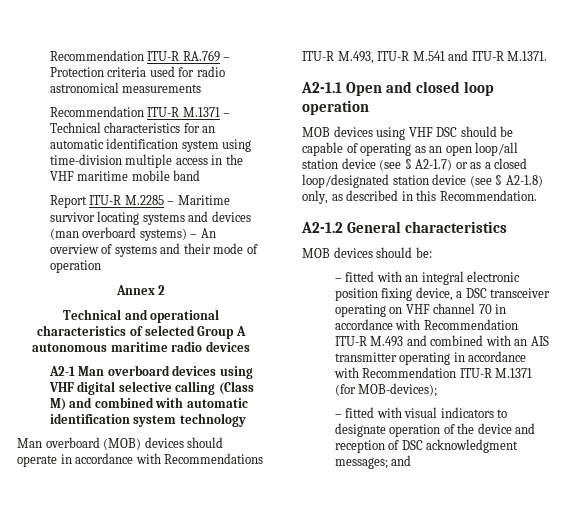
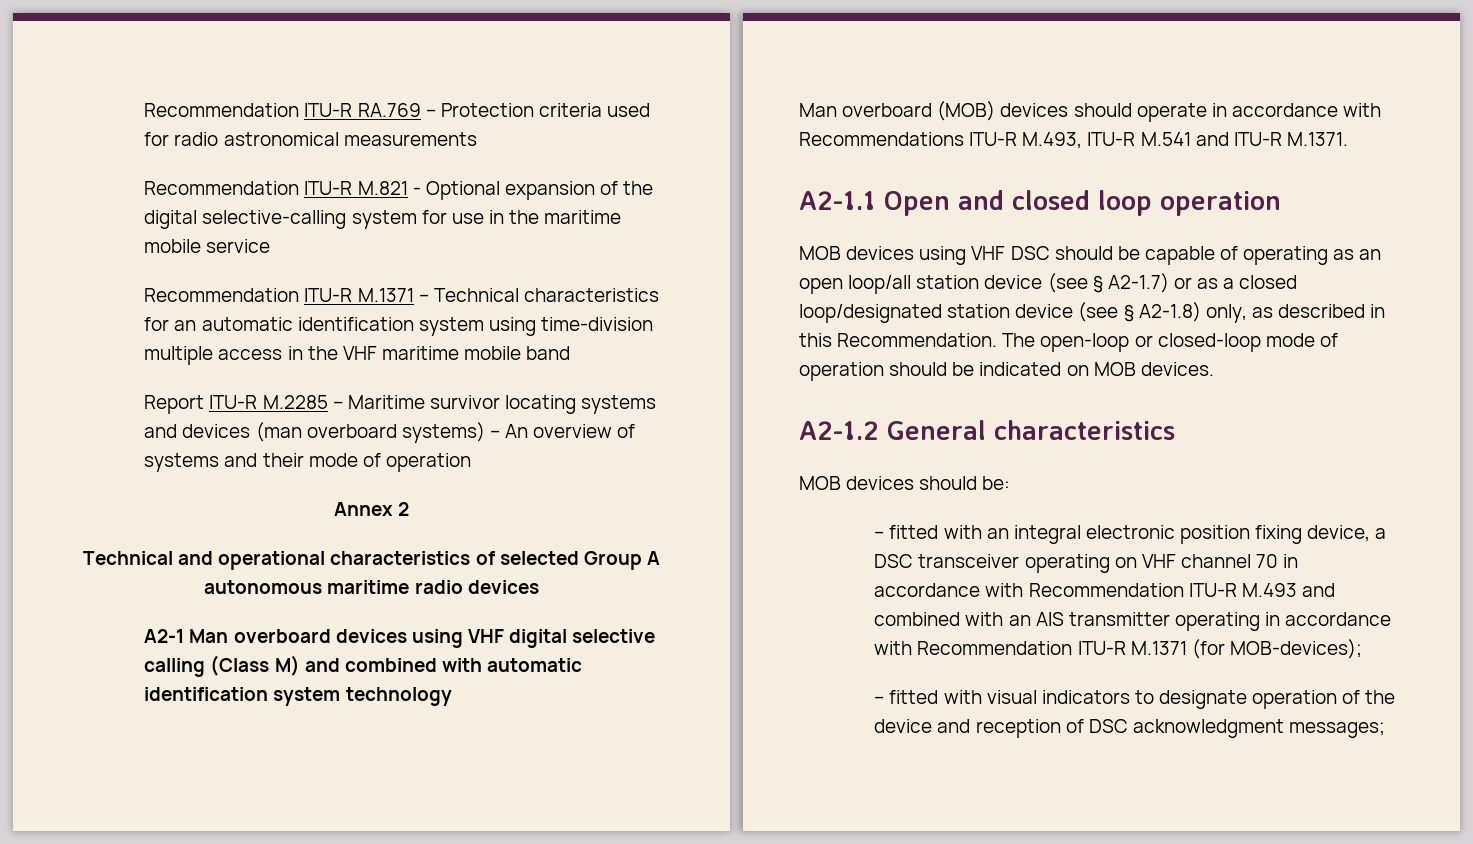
+ Recommendation ITU-R M.821 - Optional expansion of the digital selective-calling system for use in the maritime mobile service
+ The open-loop or closed-loop mode of operation should be indicated on MOB devices.
- – fitted with visual indicators to designate operation of the device and reception of DSC acknowledgment messages; and
+ – fitted with visual indicators to designate operation of the device and reception of DSC acknowledgment messages;

